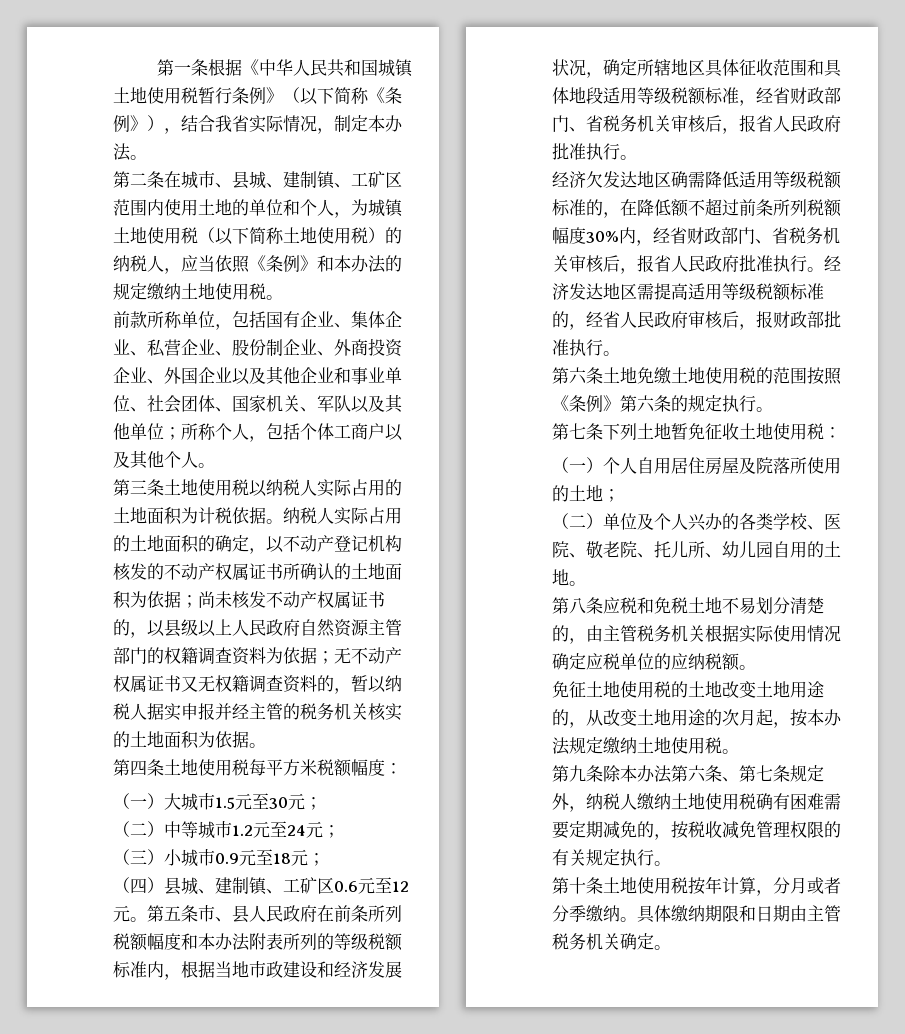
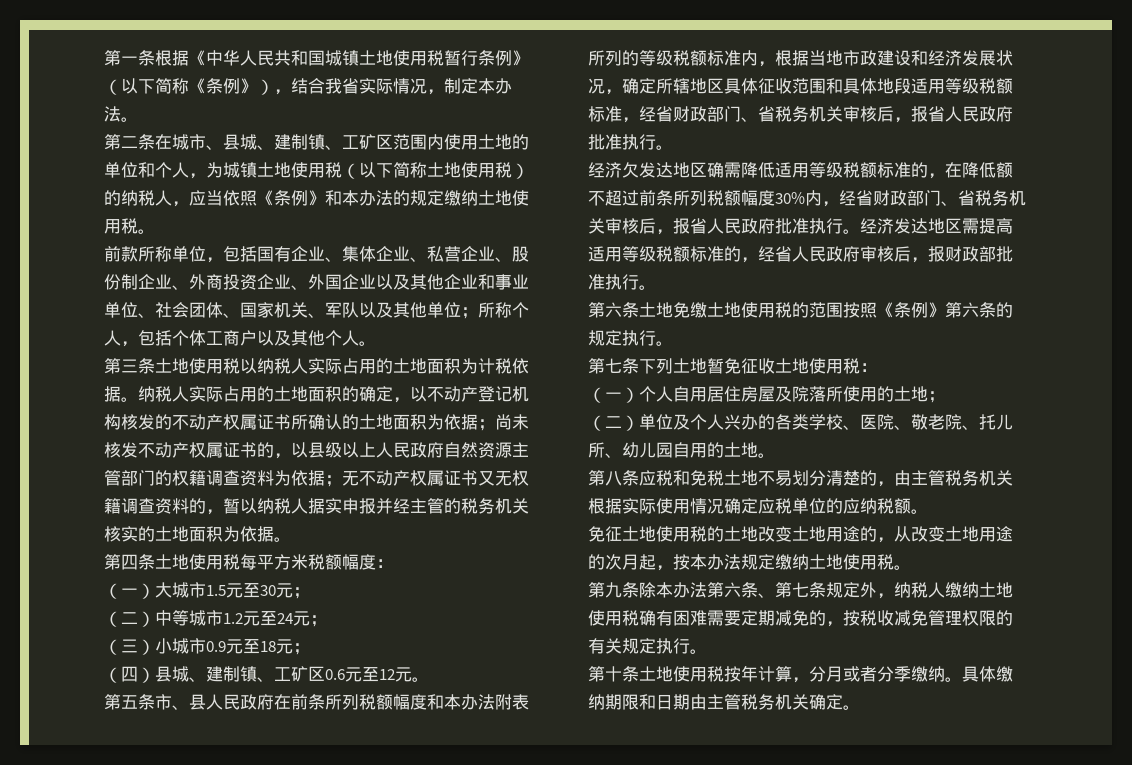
- （四）县城、建制镇、工矿区0.6元至12元。第五条市、县人民政府在前条所列税额幅度和本办法附表所列的等级税额标准内，根据当地市政建设和经济发展状况，确定所辖地区具体征收范围和具体地段适用等级税额标准，经省财政部门、省税务机关审核后，报省人民政府批准执行。
+ （四）县城、建制镇、工矿区0.6元至12元。
+ 第五条市、县人民政府在前条所列税额幅度和本办法附表所列的等级税额标准内，根据当地市政建设和经济发展状况，确定所辖地区具体征收范围和具体地段适用等级税额标准，经省财政部门、省税务机关审核后，报省人民政府批准执行。

